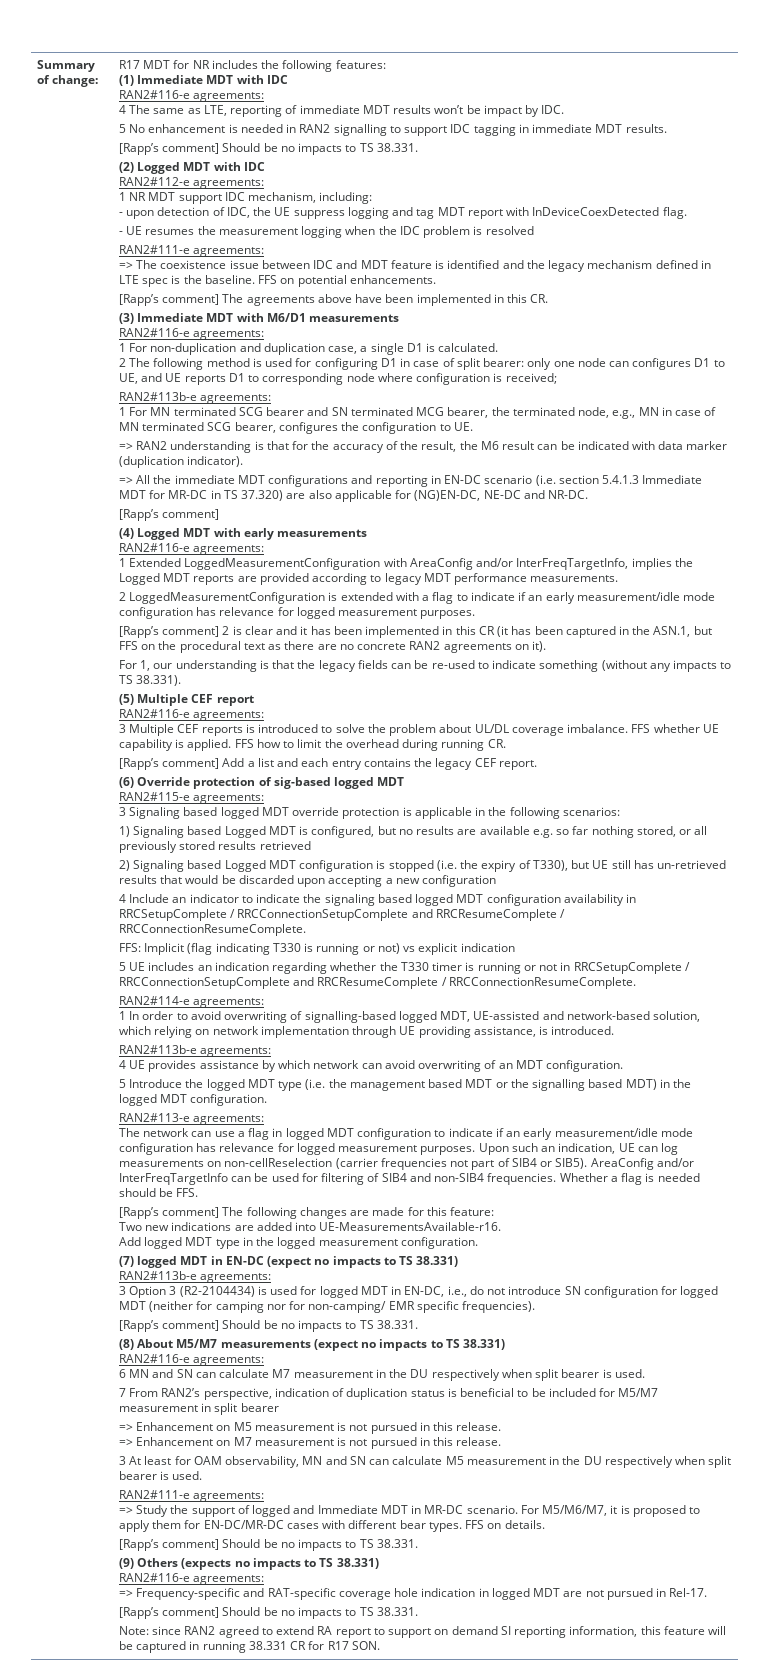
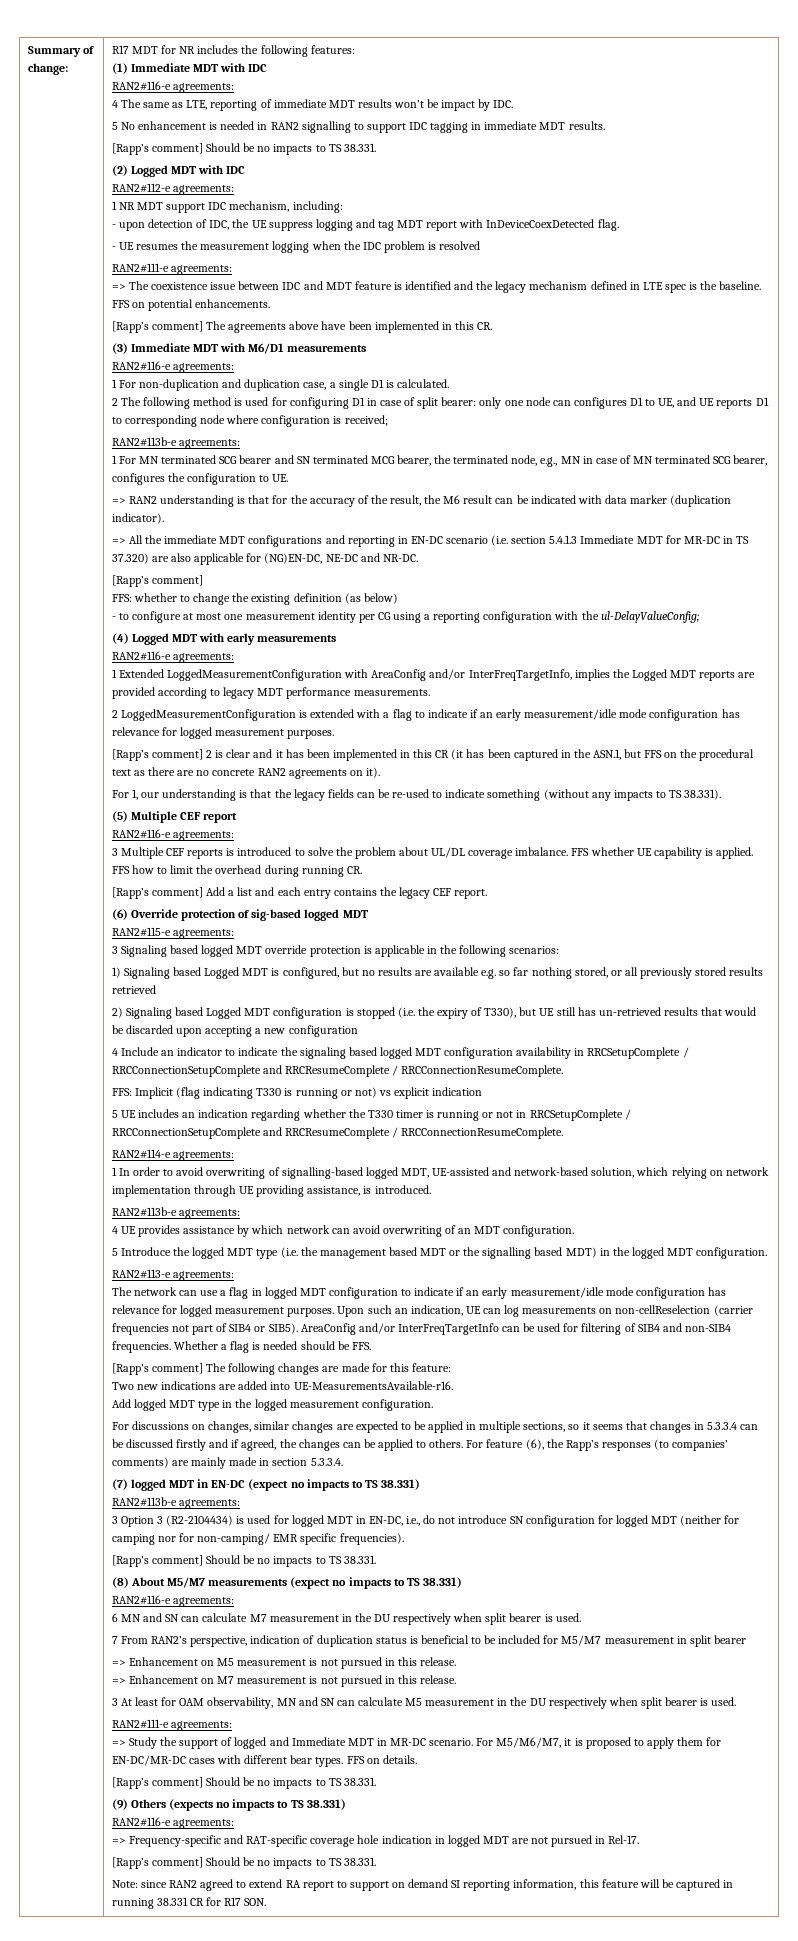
+ FFS: whether to change the existing definition (as below)
+ - to configure at most one measurement identity per CG using a reporting configuration with the ul-DelayValueConfig;
+ For discussions on changes, similar changes are expected to be applied in multiple sections, so it seems that changes in 5.3.3.4 can be discussed firstly and if agreed, the changes can be applied to others. For feature (6), the Rapp’s responses (to companies’ comments) are mainly made in section 5.3.3.4.

